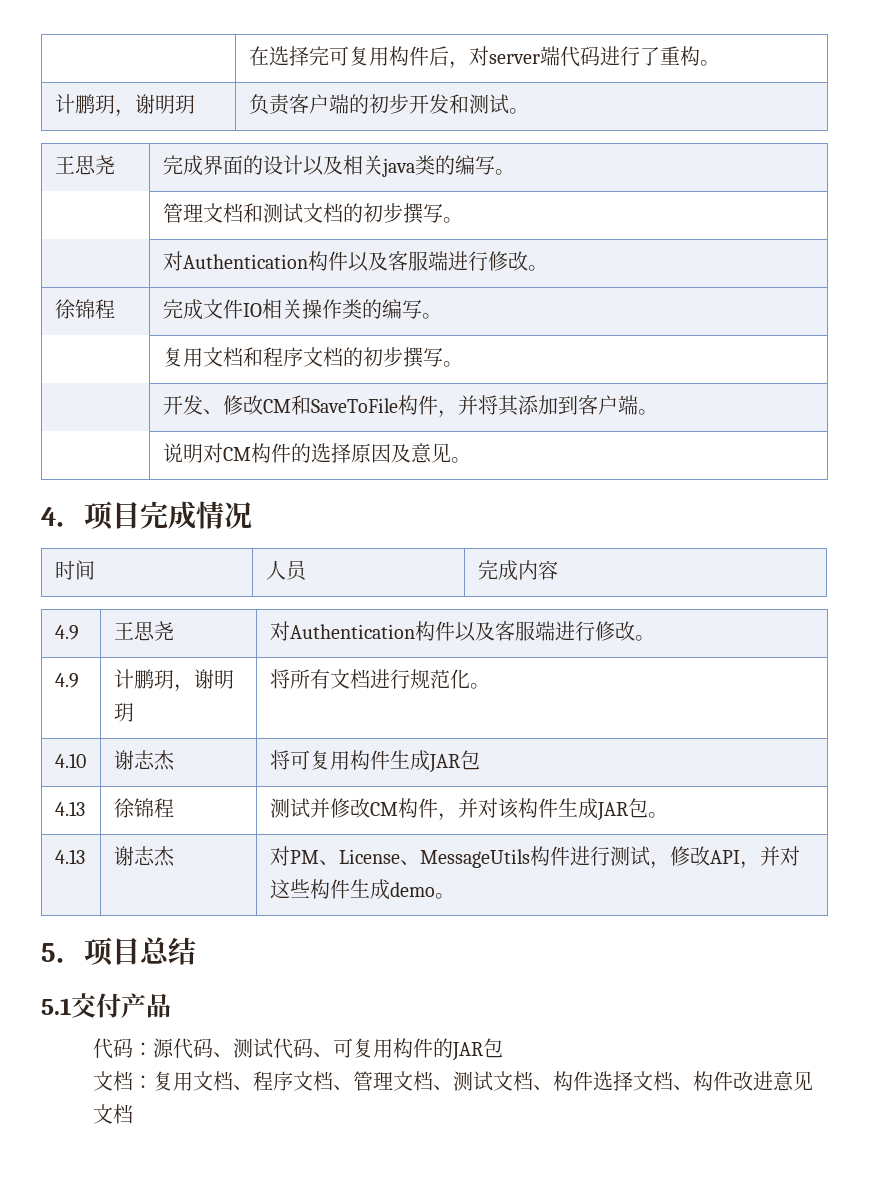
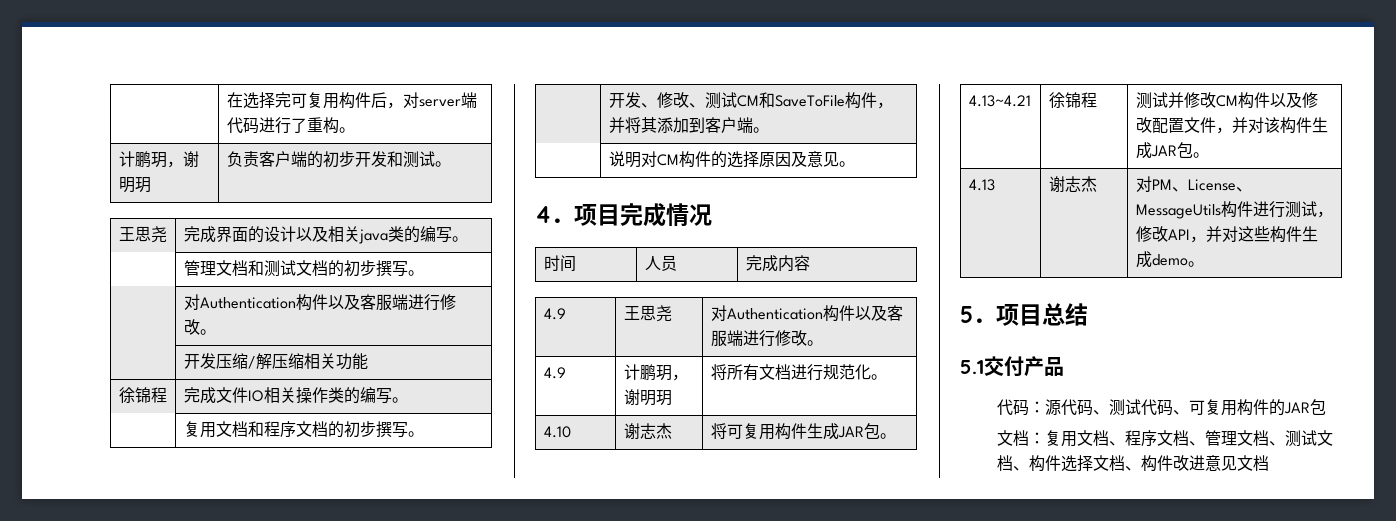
+ | 开发压缩/解压缩相关功能
- | 开发、修改CM和SaveToFile构件，并将其添加到客户端。
+ | 开发、修改、测试CM和SaveToFile构件，并将其添加到客户端。
- 4.10 | 谢志杰 | 将可复用构件生成JAR包
- 4.13 | 徐锦程 | 测试并修改CM构件，并对该构件生成JAR包。
+ 4.10 | 谢志杰 | 将可复用构件生成JAR包。
+ 4.13~4.21 | 徐锦程 | 测试并修改CM构件以及修改配置文件，并对该构件生成JAR包。

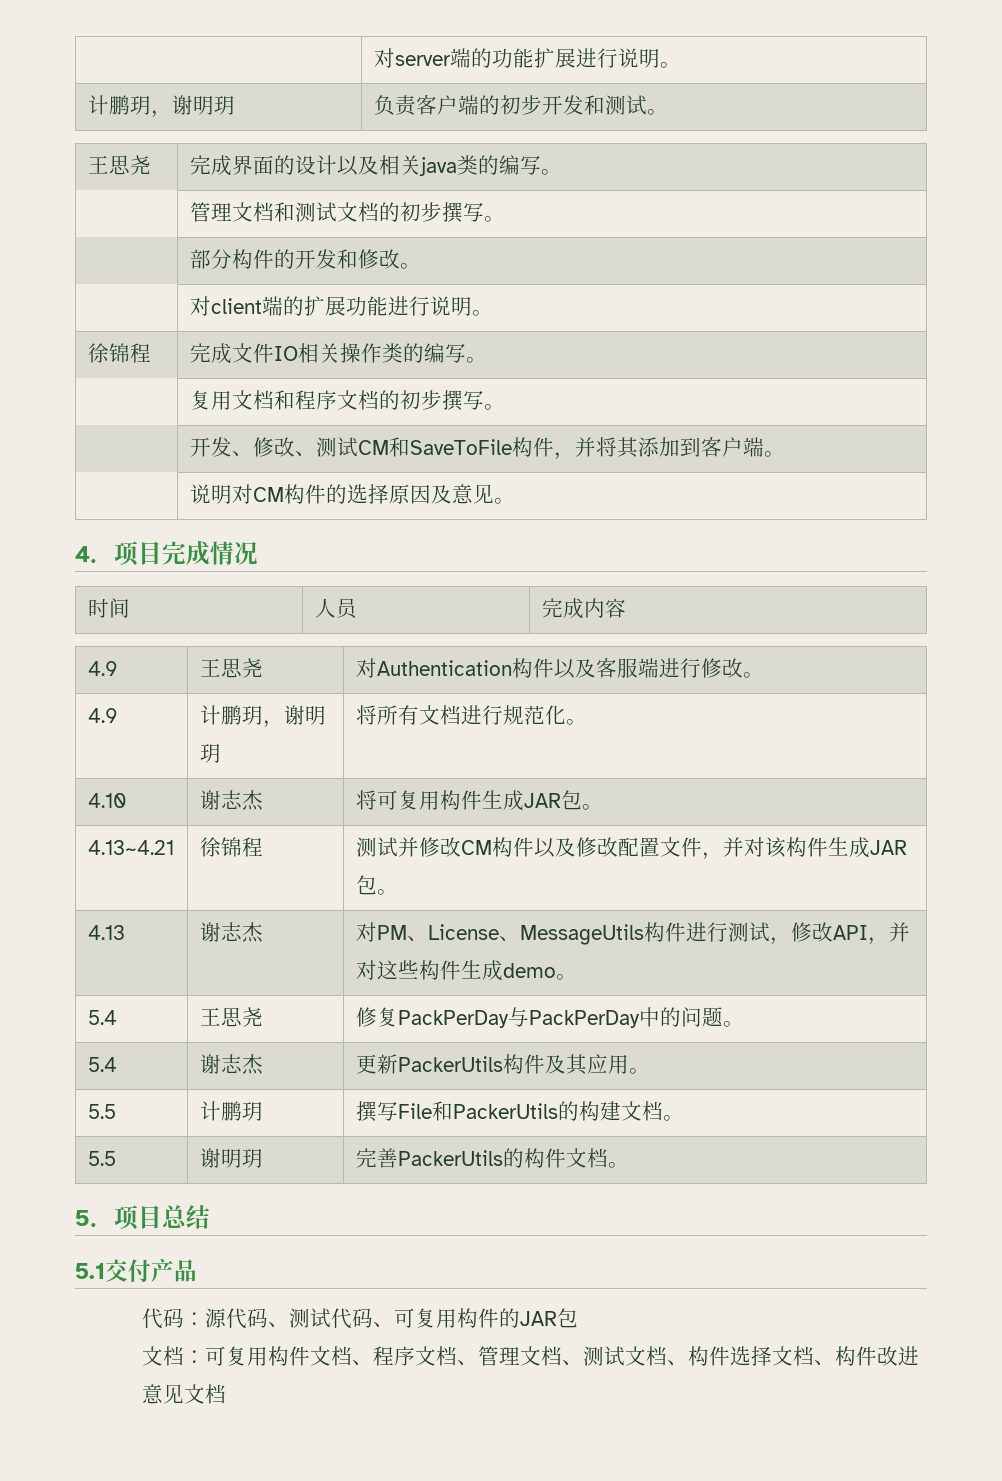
- | 在选择完可复用构件后，对server端代码进行了重构。
+ | 对server端的功能扩展进行说明。
  | 管理文档和测试文档的初步撰写。
- | 对Authentication构件以及客服端进行修改。
- | 开发压缩/解压缩相关功能
+ | 部分构件的开发和修改。
+ | 对client端的扩展功能进行说明。
+ 5.4 | 王思尧 | 修复PackPerDay与PackPerDay中的问题。
+ 5.4 | 谢志杰 | 更新PackerUtils构件及其应用。
+ 5.5 | 计鹏玥 | 撰写File和PackerUtils的构建文档。
+ 5.5 | 谢明玥 | 完善PackerUtils的构件文档。
- 文档：复用文档、程序文档、管理文档、测试文档、构件选择文档、构件改进意见文档
+ 文档：可复用构件文档、程序文档、管理文档、测试文档、构件选择文档、构件改进意见文档

